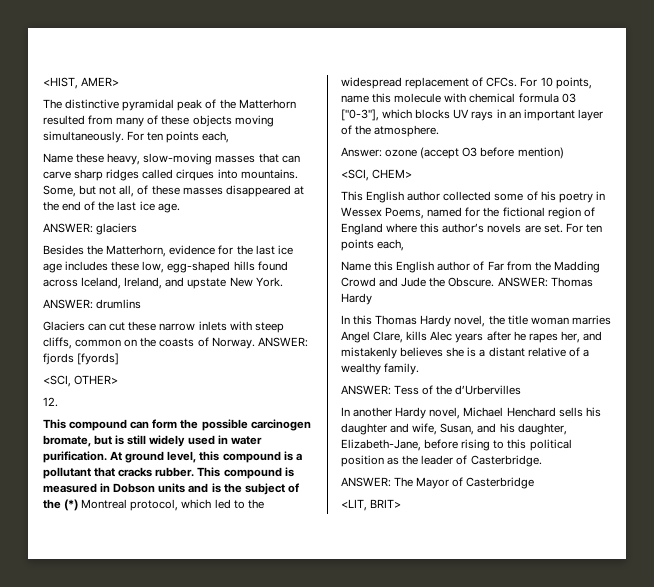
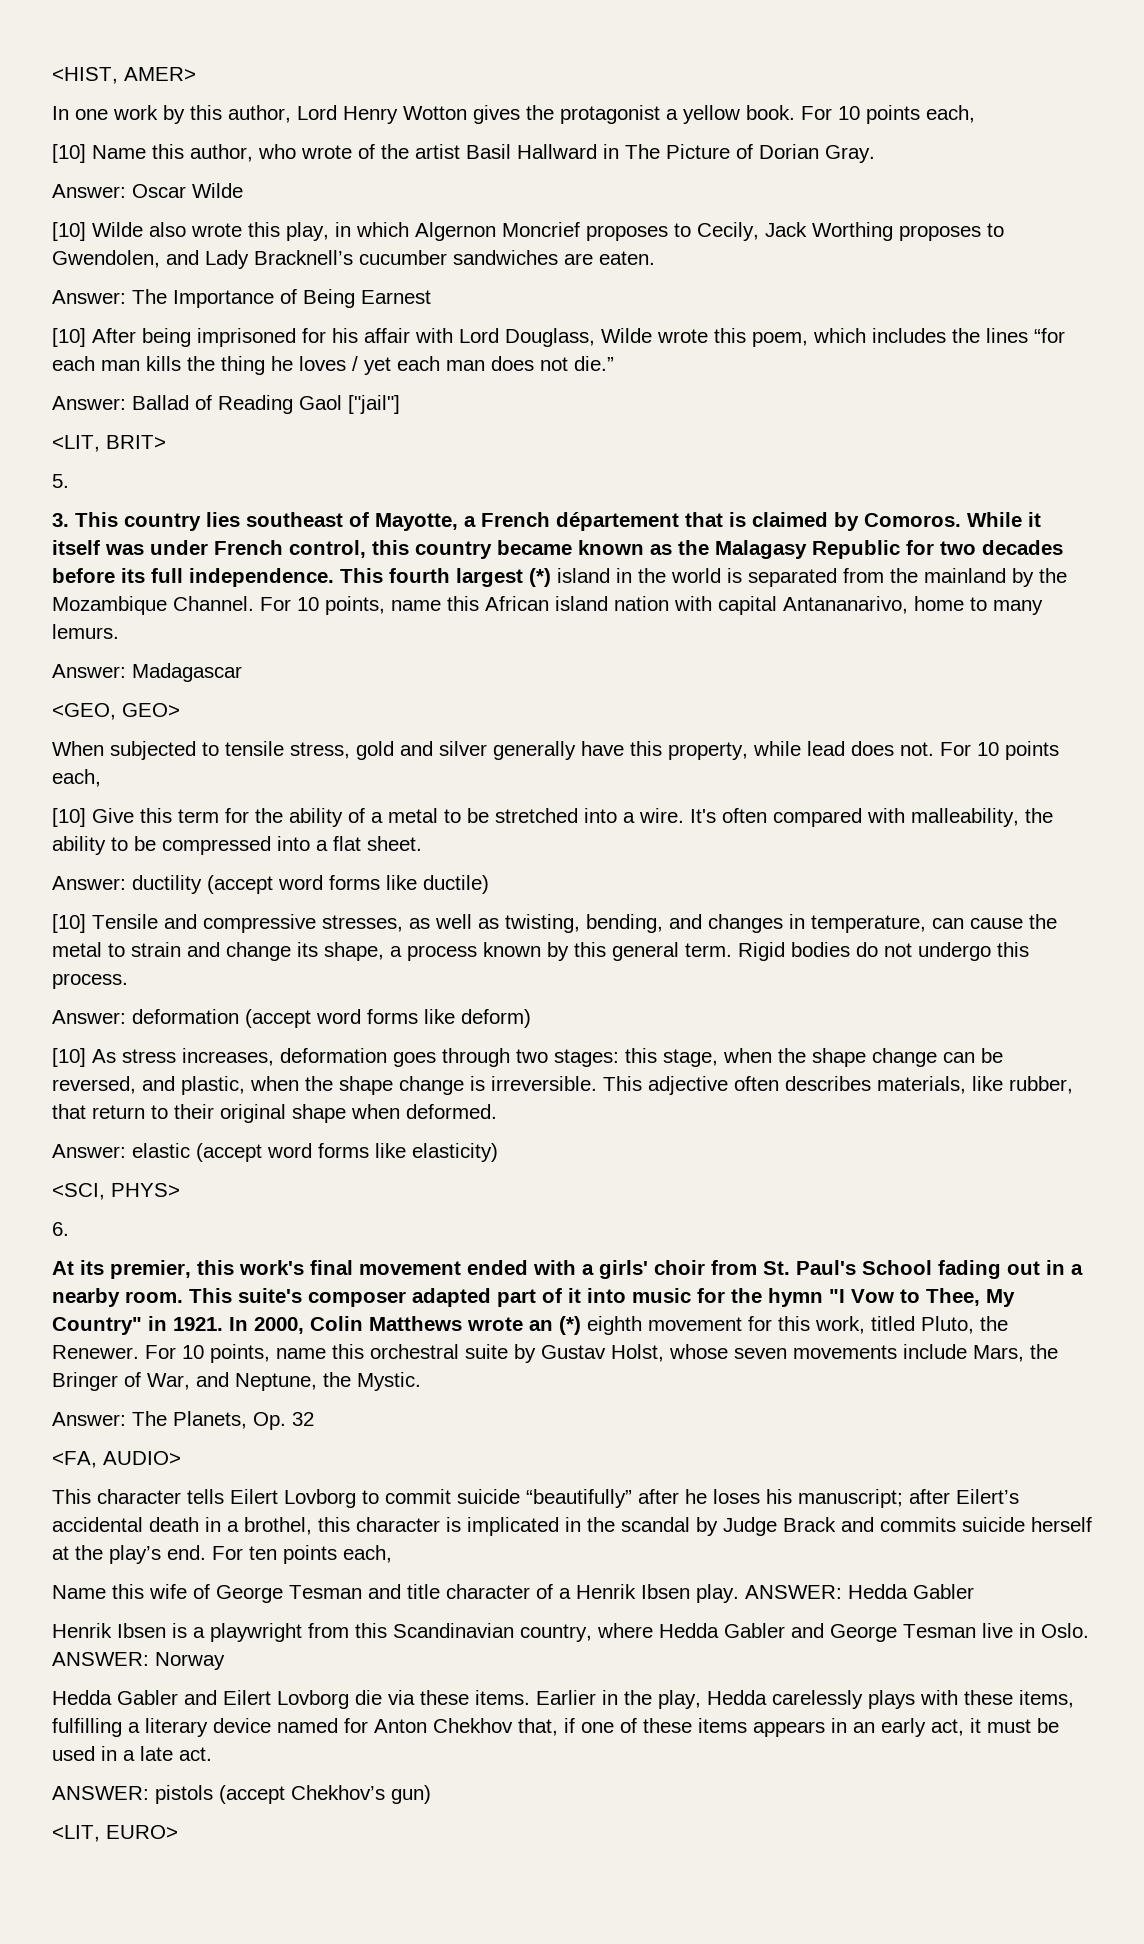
- The distinctive pyramidal peak of the Matterhorn resulted from many of these objects moving simultaneously. For ten points each,
- Name these heavy, slow-moving masses that can carve sharp ridges called cirques into mountains. Some, but not all, of these masses disappeared at the end of the last ice age.
- ANSWER: glaciers
- Besides the Matterhorn, evidence for the last ice age includes these low, egg-shaped hills found across Iceland, Ireland, and upstate New York.
- ANSWER: drumlins
- Glaciers can cut these narrow inlets with steep cliffs, common on the coasts of Norway. ANSWER: fjords [fyords]
- <SCI, OTHER>
- 12.
- This compound can form the possible carcinogen bromate, but is still widely used in water purification. At ground level, this compound is a pollutant that cracks rubber. This compound is measured in Dobson units and is the subject of the (*) Montreal protocol, which led to the widespread replacement of CFCs. For 10 points, name this molecule with chemical formula 03 ["0-3"], which blocks UV rays in an important layer of the atmosphere.
- Answer: ozone (accept O3 before mention)
- <SCI, CHEM>
- This English author collected some of his poetry in Wessex Poems, named for the fictional region of England where this author’s novels are set.
+ In one work by this author, Lord Henry Wotton gives the protagonist a yellow book. For 10 points each,
+ [10] Name this author, who wrote of the artist Basil Hallward in The Picture of Dorian Gray.
+ Answer: Oscar Wilde
+ [10] Wilde also wrote this play, in which Algernon Moncrief proposes to Cecily, Jack Worthing proposes to Gwendolen, and Lady Bracknell’s cucumber sandwiches are eaten.
+ Answer: The Importance of Being Earnest
+ [10] After being imprisoned for his affair with Lord Douglass, Wilde wrote this poem, which includes the lines “for each man kills the thing he loves / yet each man does not die.”
+ Answer: Ballad of Reading Gaol ["jail"]
+ <LIT, BRIT>
+ 5.
+ 3. This country lies southeast of Mayotte, a French département that is claimed by Comoros. While it itself was under French control, this country became known as the Malagasy Republic for two decades before its full independence. This fourth largest (*) island in the world is separated from the mainland by the Mozambique Channel. For 10 points, name this African island nation with capital Antananarivo, home to many lemurs.
+ Answer: Madagascar
+ <GEO, GEO>
+ When subjected to tensile stress, gold and silver generally have this property, while lead does not. For 10 points each,
+ [10] Give this term for the ability of a metal to be stretched into a wire. It's often compared with malleability, the ability to be compressed into a flat sheet.
+ Answer: ductility (accept word forms like ductile)
+ [10] Tensile and compressive stresses, as well as twisting, bending, and changes in temperature, can cause the metal to strain and change its shape, a process known by this general term. Rigid bodies do not undergo this process.
+ Answer: deformation (accept word forms like deform)
+ [10] As stress increases, deformation goes through two stages: this stage, when the shape change can be reversed, and plastic, when the shape change is irreversible. This adjective often describes materials, like rubber, that return to their original shape when deformed.
+ Answer: elastic (accept word forms like elasticity)
+ <SCI, PHYS>
+ 6.
+ At its premier, this work's final movement ended with a girls' choir from St. Paul's School fading out in a nearby room. This suite's composer adapted part of it into music for the hymn "I Vow to Thee, My Country" in 1921. In 2000, Colin Matthews wrote an (*) eighth movement for this work, titled Pluto, the Renewer. For 10 points, name this orchestral suite by Gustav Holst, whose seven movements include Mars, the Bringer of War, and Neptune, the Mystic.
+ Answer: The Planets, Op. 32
+ <FA, AUDIO>
+ This character tells Eilert Lovborg to commit suicide “beautifully” after he loses his manuscript; after Eilert’s accidental death in a brothel, this character is implicated in the scandal by Judge Brack and commits suicide herself at the play’s end.
- Name this English author of Far from the Madding Crowd and Jude the Obscure. ANSWER: Thomas Hardy
- In this Thomas Hardy novel, the title woman marries Angel Clare, kills Alec years after he rapes her, and mistakenly believes she is a distant relative of a wealthy family.
- ANSWER: Tess of the d’Urbervilles
- In another Hardy novel, Michael Henchard sells his daughter and wife, Susan, and his daughter, Elizabeth-Jane, before rising to this political position as the leader of Casterbridge.
- ANSWER: The Mayor of Casterbridge
- <LIT, BRIT>
+ Name this wife of George Tesman and title character of a Henrik Ibsen play. ANSWER: Hedda Gabler
+ Henrik Ibsen is a playwright from this Scandinavian country, where Hedda Gabler and George Tesman live in Oslo. ANSWER: Norway
+ Hedda Gabler and Eilert Lovborg die via these items. Earlier in the play, Hedda carelessly plays with these items, fulfilling a literary device named for Anton Chekhov that, if one of these items appears in an early act, it must be used in a late act.
+ ANSWER: pistols (accept Chekhov’s gun)
+ <LIT, EURO>

